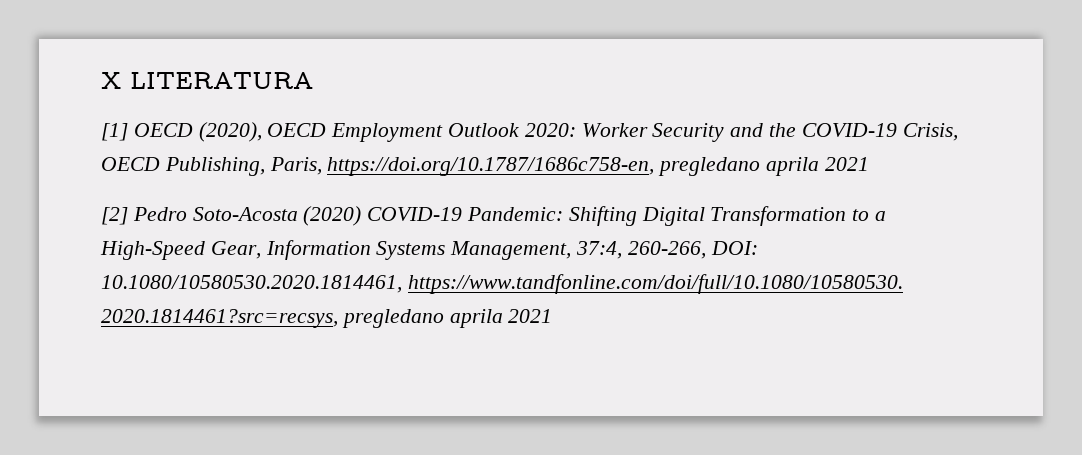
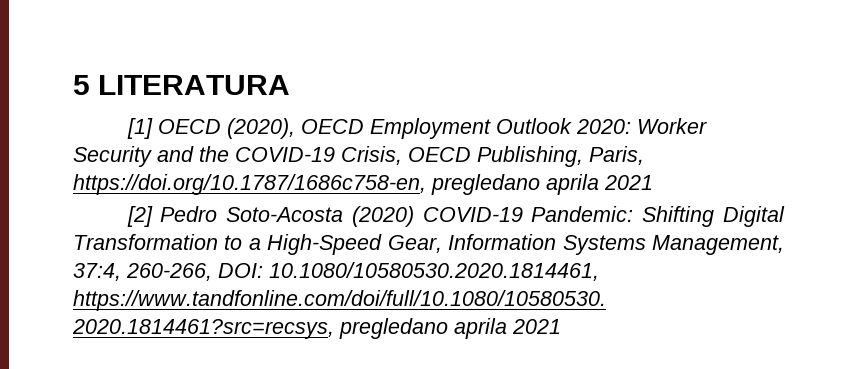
- X LITERATURA
+ 5 LITERATURA

